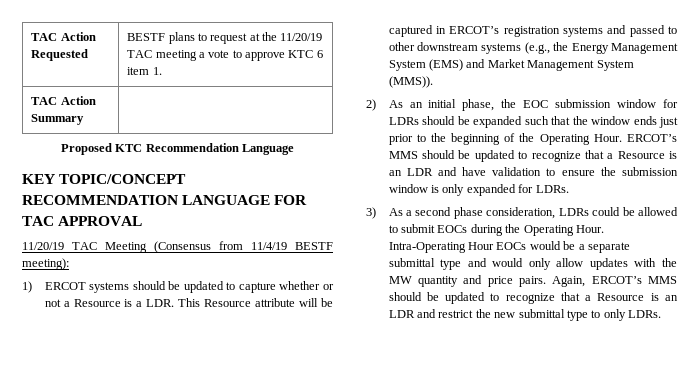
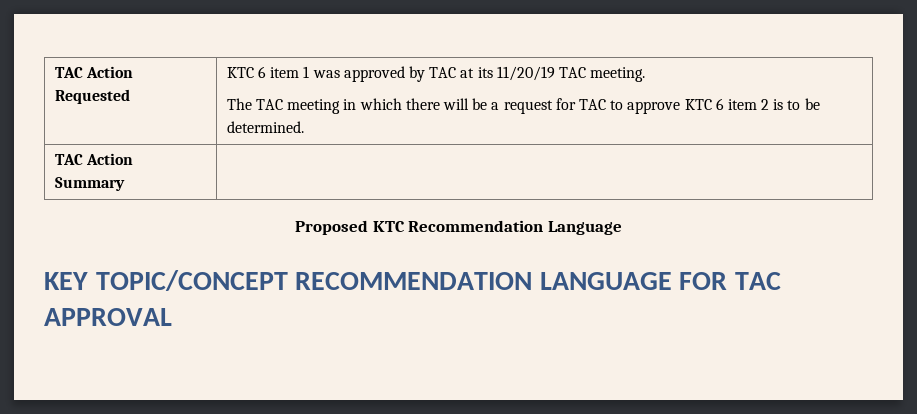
- TAC Action Requested | BESTF plans to request at the 11/20/19 TAC meeting a vote to approve KTC 6 item 1.
+ TAC Action Requested | KTC 6 item 1 was approved by TAC at its 11/20/19 TAC meeting.
+ The TAC meeting in which there will be a request for TAC to approve KTC 6 item 2 is to be determined.
- 11/20/19 TAC Meeting (Consensus from 11/4/19 BESTF meeting):
- 1) ERCOT systems should be updated to capture whether or not a Resource is a LDR. This Resource attribute will be captured in ERCOT’s registration systems and passed to other downstream systems (e.g., the Energy Management System (EMS) and Market Management System (MMS)).
- 2) As an initial phase, the EOC submission window for LDRs should be expanded such that the window ends just prior to the beginning of the Operating Hour. ERCOT’s MMS should be updated to recognize that a Resource is an LDR and have validation to ensure the submission window is only expanded for LDRs.
- 3) As a second phase consideration, LDRs could be allowed to submit EOCs during the Operating Hour. Intra-Operating Hour EOCs would be a separate submittal type and would only allow updates with the MW quantity and price pairs. Again, ERCOT’s MMS should be updated to recognize that a Resource is an LDR and restrict the new submittal type to only LDRs.

